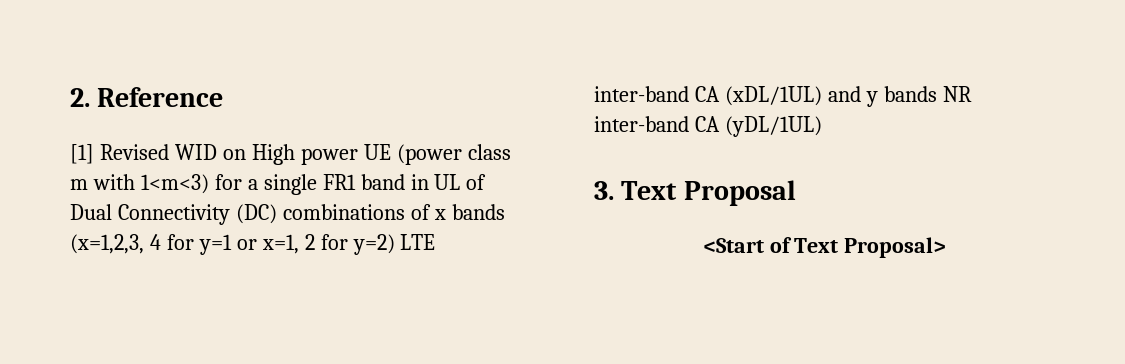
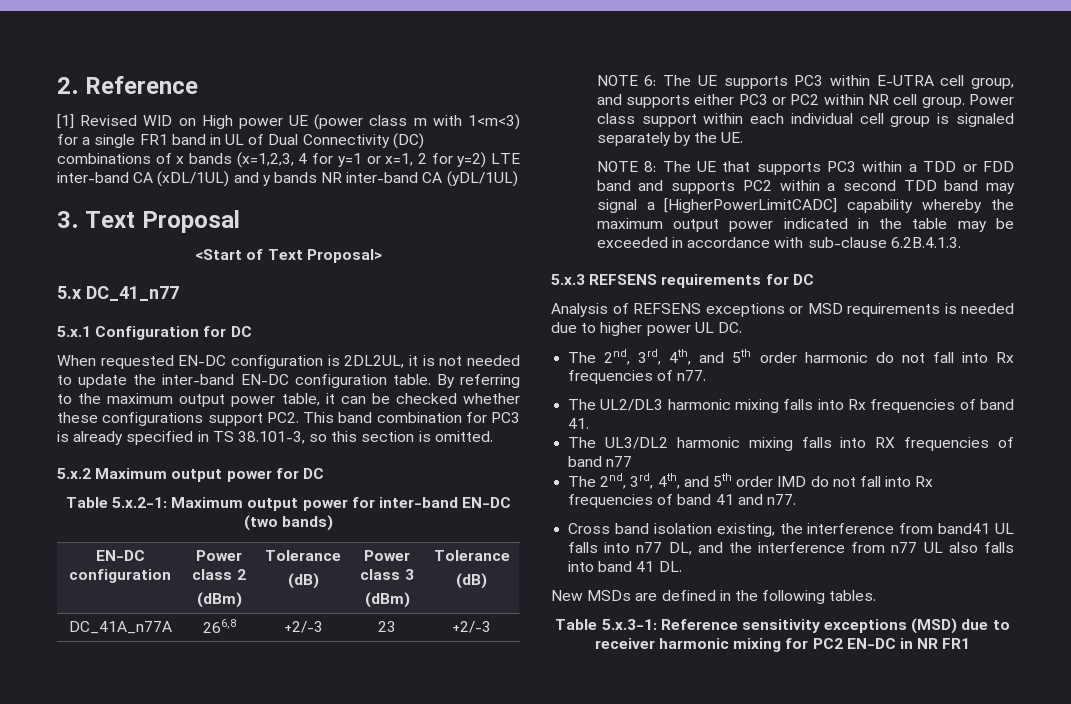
+ 5.x DC_41_n77
+ 5.x.1 Configuration for DC
+ When requested EN-DC configuration is 2DL2UL, it is not needed to update the inter-band EN-DC configuration table. By referring to the maximum output power table, it can be checked whether these configurations support PC2. This band combination for PC3 is already specified in TS 38.101-3, so this section is omitted.
+ 5.x.2 Maximum output power for DC
+ Table 5.x.2-1: Maximum output power for inter-band EN-DC (two bands)
+ EN-DC configuration | Power class 2
+ (dBm) | Tolerance
+ (dB) | Power class 3
+ (dBm) | Tolerance
+ (dB)
+ DC_41A_n77A | 266,8 | +2/-3 | 23 | +2/-3
+ NOTE 6: The UE supports PC3 within E-UTRA cell group, and supports either PC3 or PC2 within NR cell group. Power class support within each individual cell group is signaled separately by the UE.
+ NOTE 8: The UE that supports PC3 within a TDD or FDD band and supports PC2 within a second TDD band may signal a [HigherPowerLimitCADC] capability whereby the maximum output power indicated in the table may be exceeded in accordance with sub-clause 6.2B.4.1.3.
+ 5.x.3 REFSENS requirements for DC
+ Analysis of REFSENS exceptions or MSD requirements is needed due to higher power UL DC.
+ The 2nd, 3rd, 4th, and 5th order harmonic do not fall into Rx frequencies of n77.
+ The UL2/DL3 harmonic mixing falls into Rx frequencies of band 41.
+ The UL3/DL2 harmonic mixing falls into RX frequencies of band n77
+ The 2nd, 3rd, 4th, and 5th order IMD do not fall into Rx frequencies of band 41 and n77.
+ Cross band isolation existing, the interference from band41 UL falls into n77 DL, and the interference from n77 UL also falls into band 41 DL.
+ New MSDs are defined in the following tables.
+ Table 5.x.3-1: Reference sensitivity exceptions (MSD) due to receiver harmonic mixing for PC2 EN-DC in NR FR1

